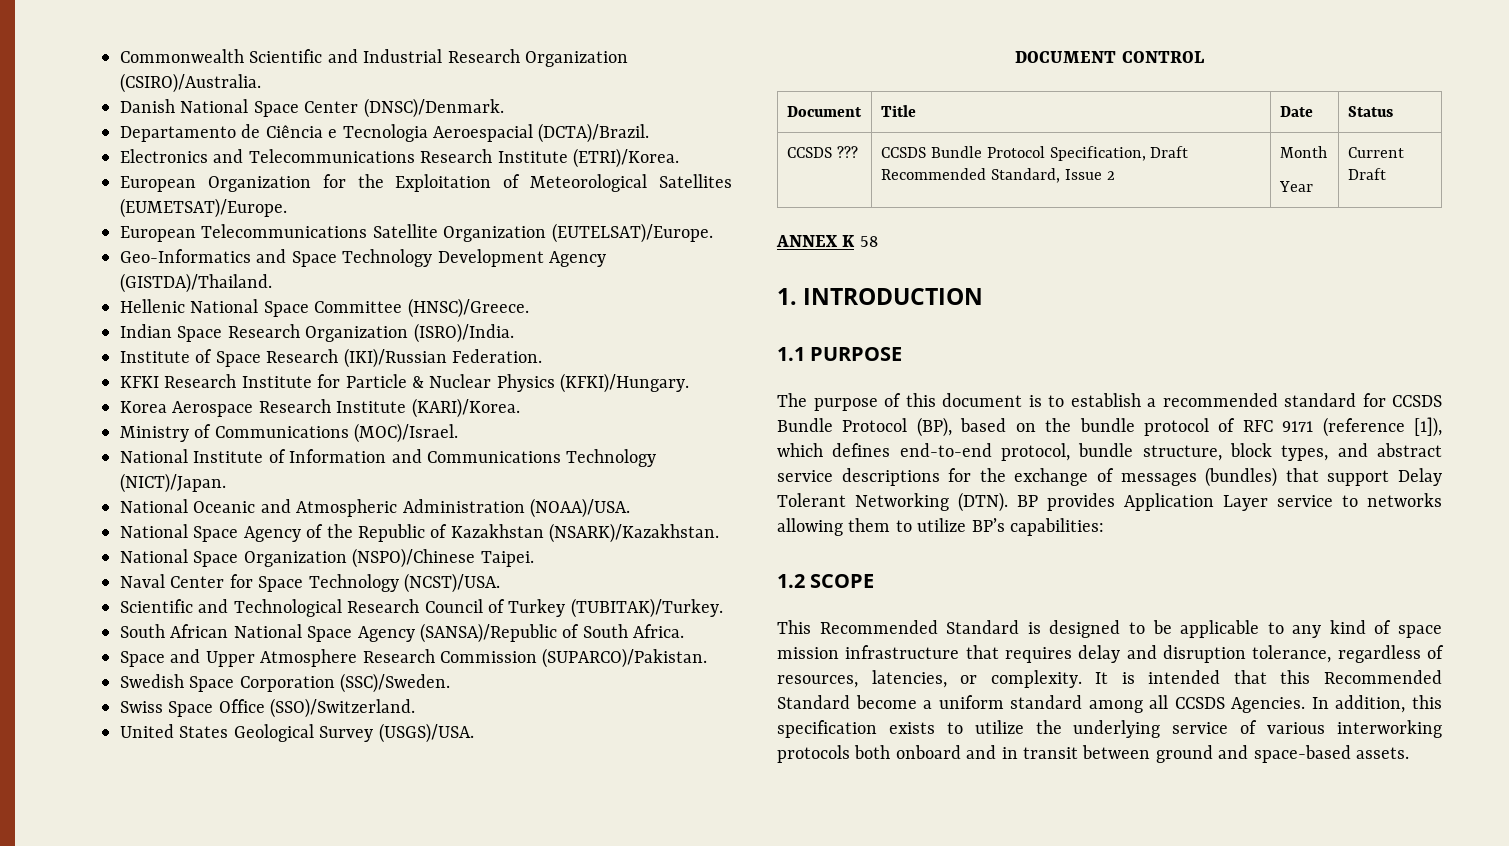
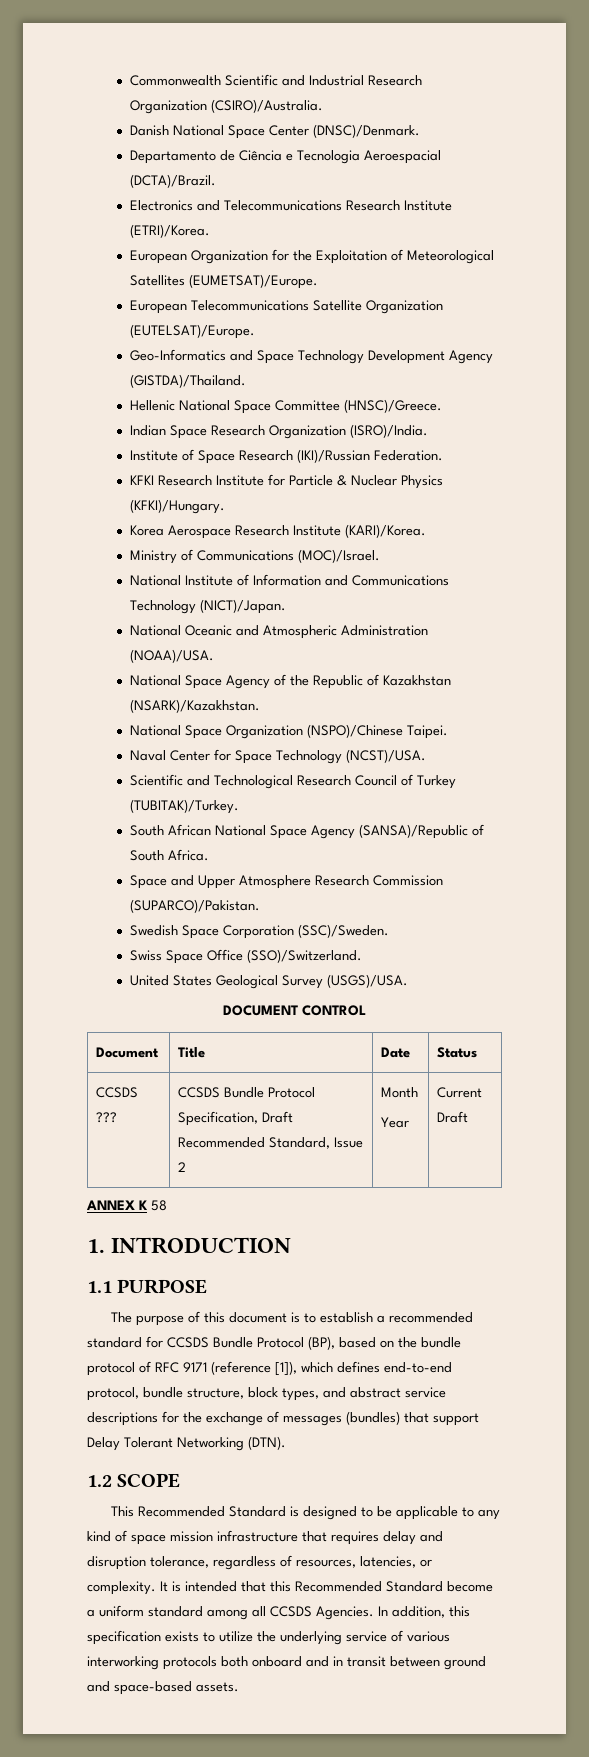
- BP provides Application Layer service to networks allowing them to utilize BP’s capabilities:

